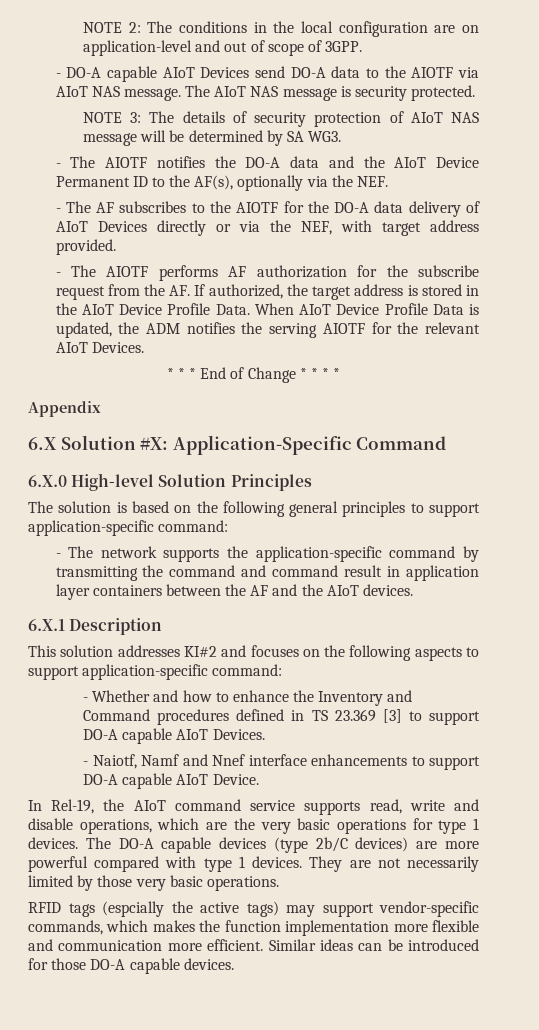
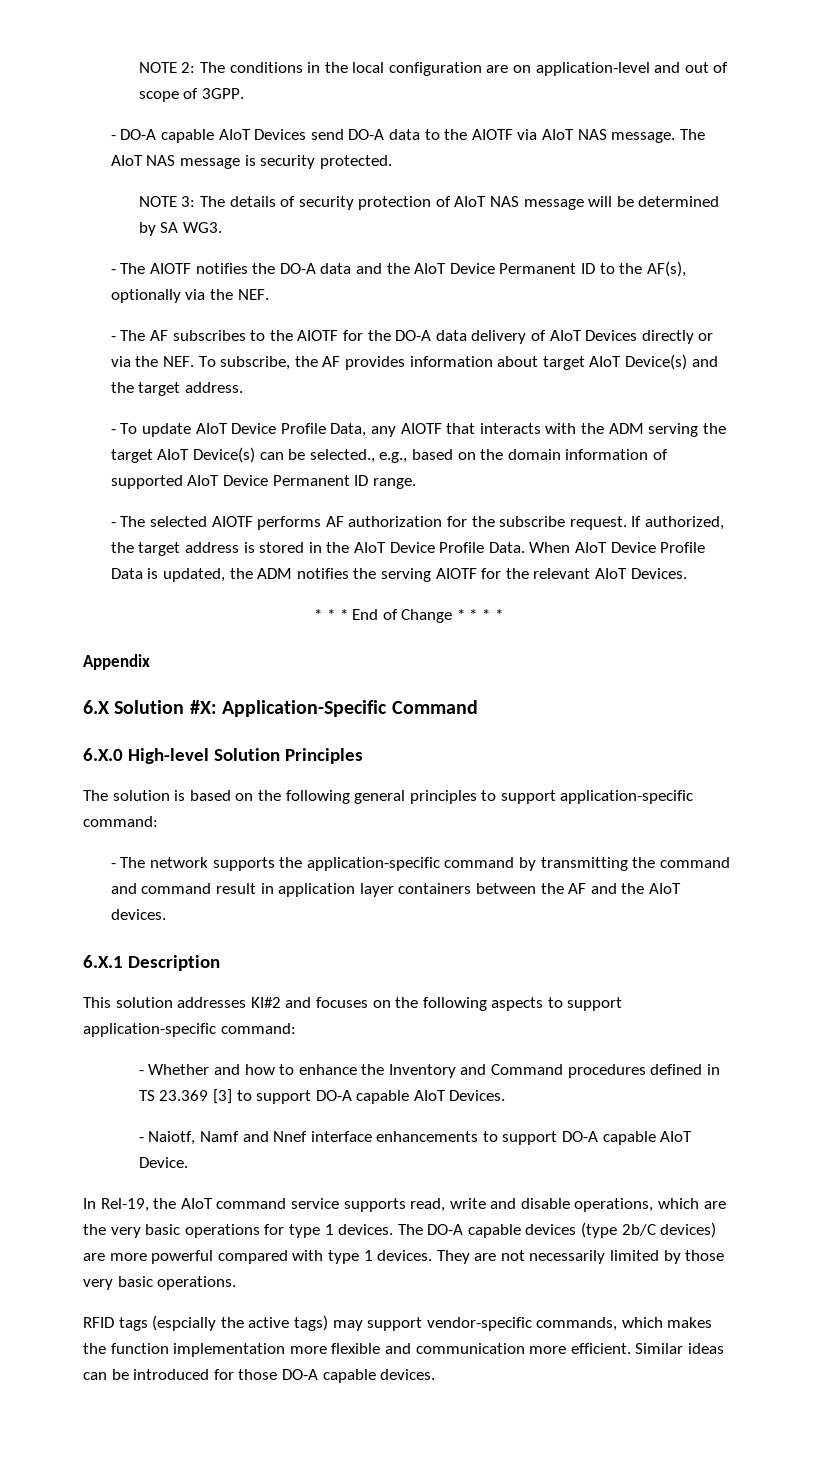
- - The AF subscribes to the AIOTF for the DO-A data delivery of AIoT Devices directly or via the NEF, with target address provided.
- - The AIOTF performs AF authorization for the subscribe request from the AF. If authorized, the target address is stored in the AIoT Device Profile Data.
+ - The AF subscribes to the AIOTF for the DO-A data delivery of AIoT Devices directly or via the NEF. To subscribe, the AF provides information about target AIoT Device(s) and the target address.
+ - To update AIoT Device Profile Data, any AIOTF that interacts with the ADM serving the target AIoT Device(s) can be selected., e.g., based on the domain information of supported AIoT Device Permanent ID range.
+ - The selected AIOTF performs AF authorization for the subscribe request. If authorized, the target address is stored in the AIoT Device Profile Data.

